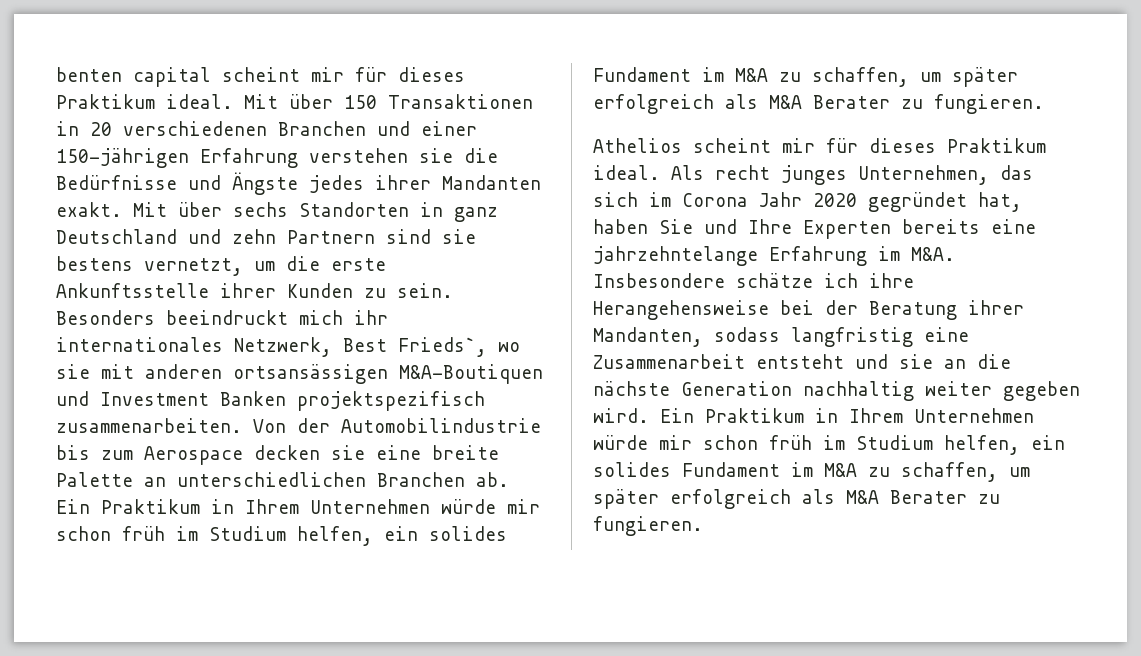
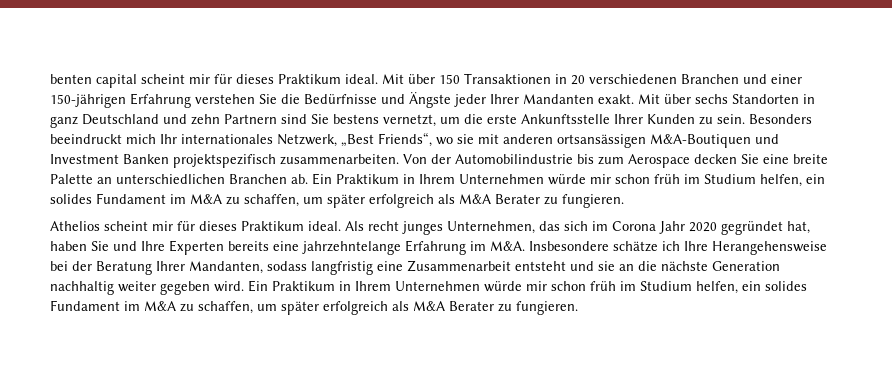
- Mit über 150 Transaktionen in 20 verschiedenen Branchen und einer 150-jährigen Erfahrung verstehen sie die Bedürfnisse und Ängste jedes ihrer Mandanten exakt.
+ Mit über 150 Transaktionen in 20 verschiedenen Branchen und einer 150-jährigen Erfahrung verstehen Sie die Bedürfnisse und Ängste jeder Ihrer Mandanten exakt.
- Mit über sechs Standorten in ganz Deutschland und zehn Partnern sind sie bestens vernetzt, um die erste Ankunftsstelle ihrer Kunden zu sein.
+ Mit über sechs Standorten in ganz Deutschland und zehn Partnern sind Sie bestens vernetzt, um die erste Ankunftsstelle Ihrer Kunden zu sein.
- Besonders beeindruckt mich ihr internationales Netzwerk, Best Frieds`, wo sie mit anderen ortsansässigen M&A-Boutiquen und Investment Banken projektspezifisch zusammenarbeiten.
+ Besonders beeindruckt mich Ihr internationales Netzwerk, „Best Friends“, wo sie mit anderen ortsansässigen M&A-Boutiquen und Investment Banken projektspezifisch zusammenarbeiten.
- Von der Automobilindustrie bis zum Aerospace decken sie eine breite Palette an unterschiedlichen Branchen ab.
+ Von der Automobilindustrie bis zum Aerospace decken Sie eine breite Palette an unterschiedlichen Branchen ab.
- Als recht junges Unternehmen, das sich im Corona Jahr 2020 gegründet hat, haben Sie und Ihre Experten bereits eine jahrzehntelange Erfahrung im M&A. Insbesondere schätze ich ihre Herangehensweise bei der Beratung ihrer Mandanten, sodass langfristig eine Zusammenarbeit entsteht und sie an die nächste Generation nachhaltig weiter gegeben wird.
+ Als recht junges Unternehmen, das sich im Corona Jahr 2020 gegründet hat, haben Sie und Ihre Experten bereits eine jahrzehntelange Erfahrung im M&A. Insbesondere schätze ich Ihre Herangehensweise bei der Beratung Ihrer Mandanten, sodass langfristig eine Zusammenarbeit entsteht und sie an die nächste Generation nachhaltig weiter gegeben wird.

